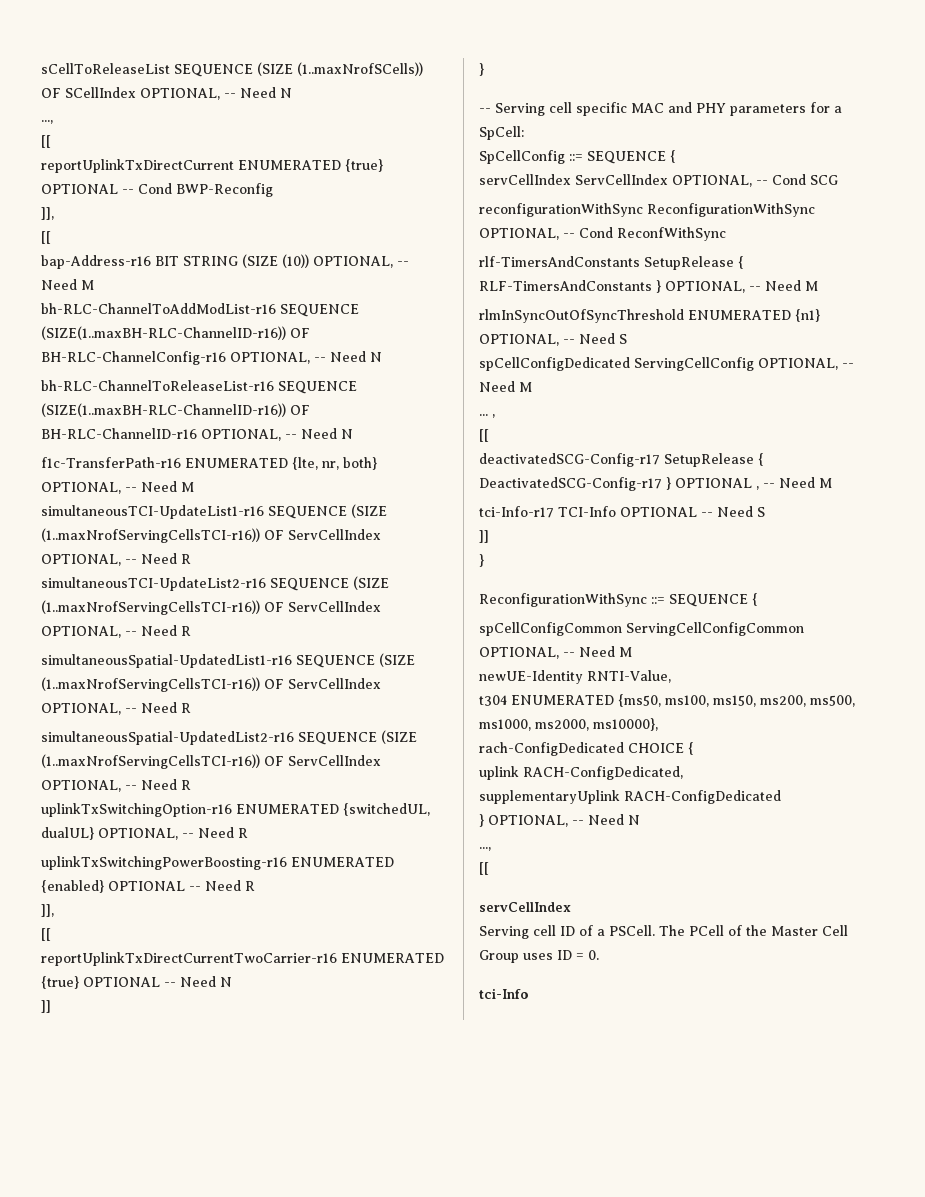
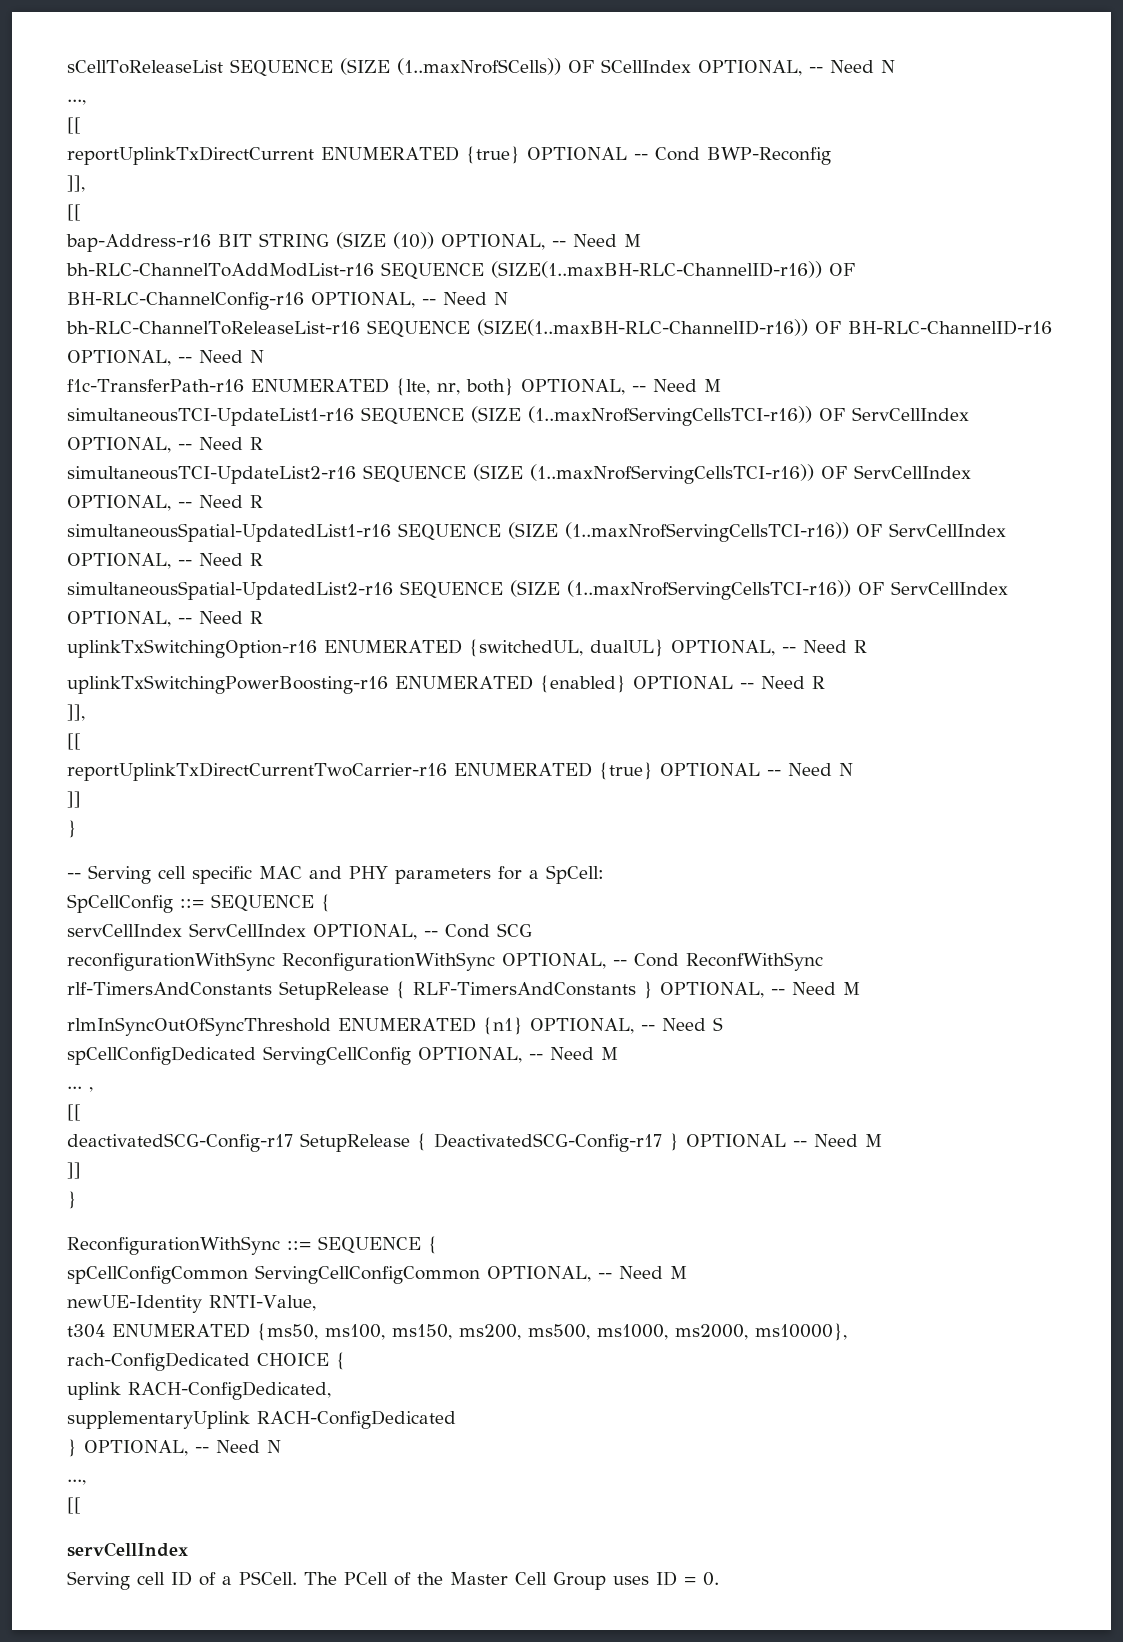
- deactivatedSCG-Config-r17 SetupRelease { DeactivatedSCG-Config-r17 } OPTIONAL , -- Need M
- tci-Info-r17 TCI-Info OPTIONAL -- Need S
+ deactivatedSCG-Config-r17 SetupRelease { DeactivatedSCG-Config-r17 } OPTIONAL -- Need M
- tci-Info

